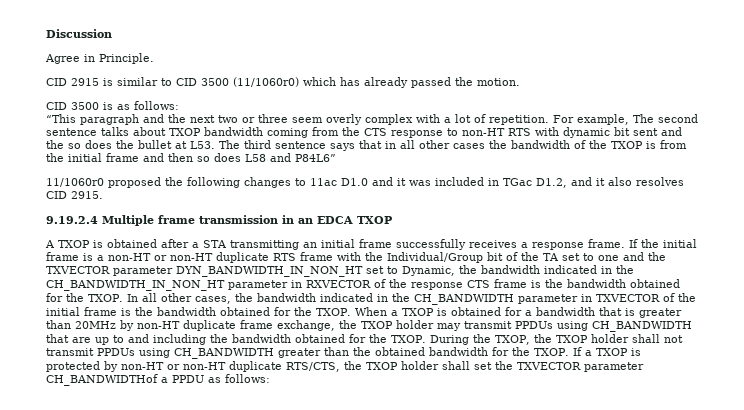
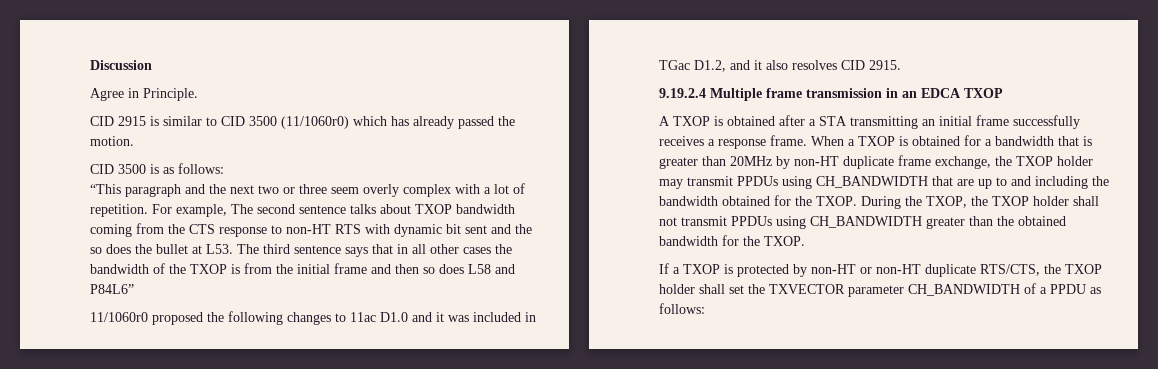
- If the initial frame is a non-HT or non-HT duplicate RTS frame with the Individual/Group bit of the TA set to one and the TXVECTOR parameter DYN_BANDWIDTH_IN_NON_HT set to Dynamic, the bandwidth indicated in the CH_BANDWIDTH_IN_NON_HT parameter in RXVECTOR of the response CTS frame is the bandwidth obtained for the TXOP. In all other cases, the bandwidth indicated in the CH_BANDWIDTH parameter in TXVECTOR of the initial frame is the bandwidth obtained for the TXOP.
- During the TXOP, the TXOP holder shall not transmit PPDUs using CH_BANDWIDTH greater than the obtained bandwidth for the TXOP. If a TXOP is protected by non-HT or non-HT duplicate RTS/CTS, the TXOP holder shall set the TXVECTOR parameter CH_BANDWIDTHof a PPDU as follows:
+ During the TXOP, the TXOP holder shall not transmit PPDUs using CH_BANDWIDTH greater than the obtained bandwidth for the TXOP.
+ If a TXOP is protected by non-HT or non-HT duplicate RTS/CTS, the TXOP holder shall set the TXVECTOR parameter CH_BANDWIDTH of a PPDU as follows:

